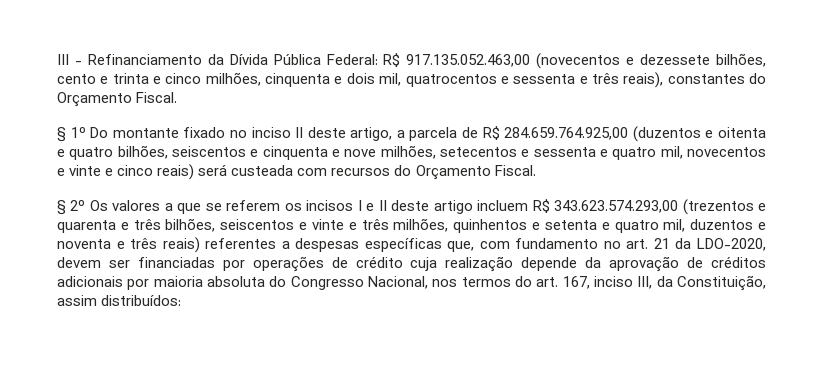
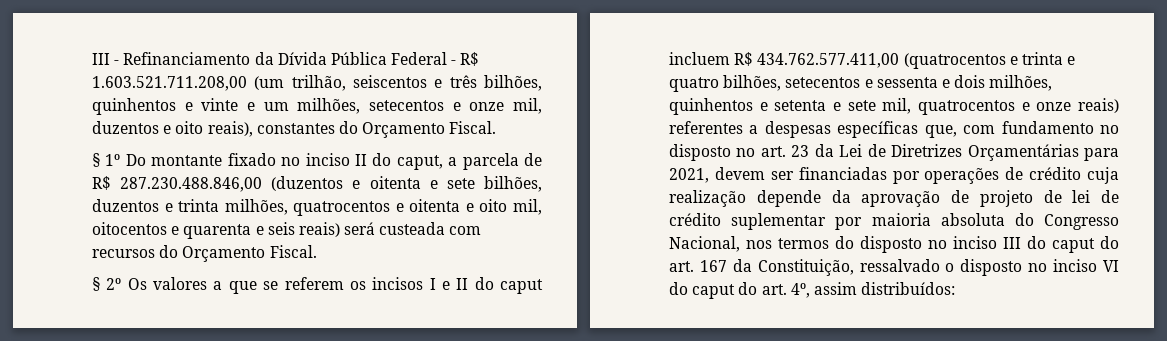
- III - Refinanciamento da Dívida Pública Federal: R$ 917.135.052.463,00 (novecentos e dezessete bilhões, cento e trinta e cinco milhões, cinquenta e dois mil, quatrocentos e sessenta e três reais), constantes do Orçamento Fiscal.
+ III - Refinanciamento da Dívida Pública Federal - R$ 1.603.521.711.208,00 (um trilhão, seiscentos e três bilhões, quinhentos e vinte e um milhões, setecentos e onze mil, duzentos e oito reais), constantes do Orçamento Fiscal.
- § 1º Do montante fixado no inciso II deste artigo, a parcela de R$ 284.659.764.925,00 (duzentos e oitenta e quatro bilhões, seiscentos e cinquenta e nove milhões, setecentos e sessenta e quatro mil, novecentos e vinte e cinco reais) será custeada com recursos do Orçamento Fiscal.
+ § 1º Do montante fixado no inciso II do caput, a parcela de R$ 287.230.488.846,00 (duzentos e oitenta e sete bilhões, duzentos e trinta milhões, quatrocentos e oitenta e oito mil, oitocentos e quarenta e seis reais) será custeada com recursos do Orçamento Fiscal.
- § 2º Os valores a que se referem os incisos I e II deste artigo incluem R$ 343.623.574.293,00 (trezentos e quarenta e três bilhões, seiscentos e vinte e três milhões, quinhentos e setenta e quatro mil, duzentos e noventa e três reais) referentes a despesas específicas que, com fundamento no art. 21 da LDO-2020, devem ser financiadas por operações de crédito cuja realização depende da aprovação de créditos adicionais por maioria absoluta do Congresso Nacional, nos termos do art. 167, inciso III, da Constituição, assim distribuídos:
+ § 2º Os valores a que se referem os incisos I e II do caput incluem R$ 434.762.577.411,00 (quatrocentos e trinta e quatro bilhões, setecentos e sessenta e dois milhões, quinhentos e setenta e sete mil, quatrocentos e onze reais) referentes a despesas específicas que, com fundamento no disposto no art. 23 da Lei de Diretrizes Orçamentárias para 2021, devem ser financiadas por operações de crédito cuja realização depende da aprovação de projeto de lei de crédito suplementar por maioria absoluta do Congresso Nacional, nos termos do disposto no inciso III do caput do art. 167 da Constituição, ressalvado o disposto no inciso VI do caput do art. 4º, assim distribuídos:

